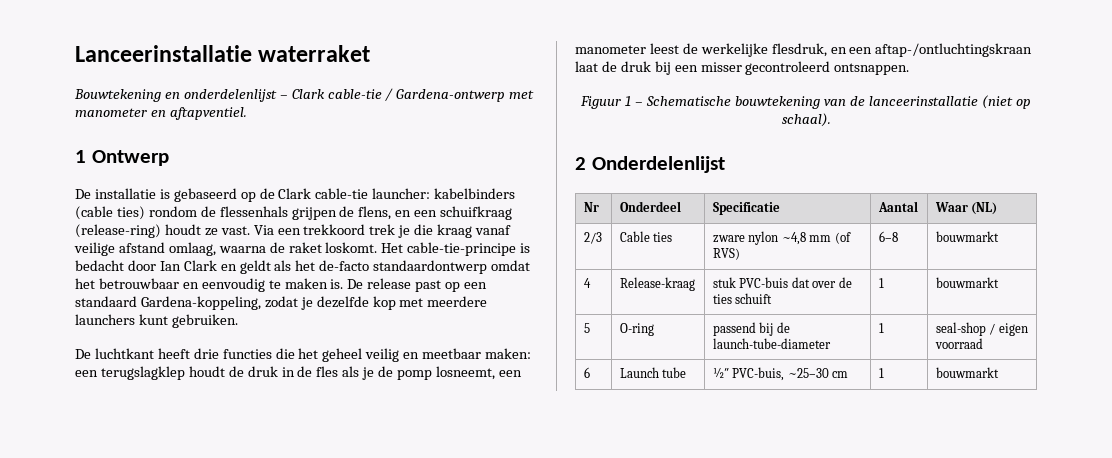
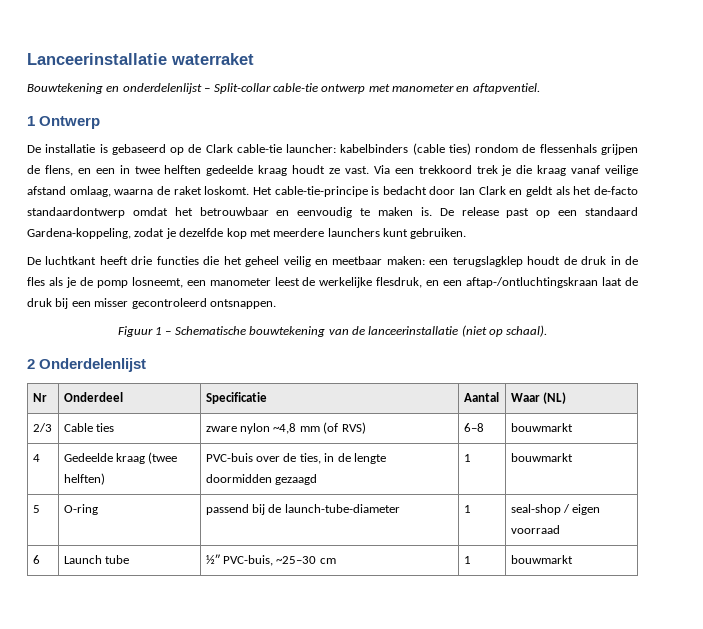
- Bouwtekening en onderdelenlijst – Clark cable-tie / Gardena-ontwerp met manometer en aftapventiel.
+ Bouwtekening en onderdelenlijst – Split-collar cable-tie ontwerp met manometer en aftapventiel.
- De installatie is gebaseerd op de Clark cable-tie launcher: kabelbinders (cable ties) rondom de flessenhals grijpen de flens, en een schuifkraag (release-ring) houdt ze vast.
+ De installatie is gebaseerd op de Clark cable-tie launcher: kabelbinders (cable ties) rondom de flessenhals grijpen de flens, en een in twee helften gedeelde kraag houdt ze vast.
- 4 | Release-kraag | stuk PVC-buis dat over de ties schuift | 1 | bouwmarkt
+ 4 | Gedeelde kraag (twee helften) | PVC-buis over de ties, in de lengte doormidden gezaagd | 1 | bouwmarkt

